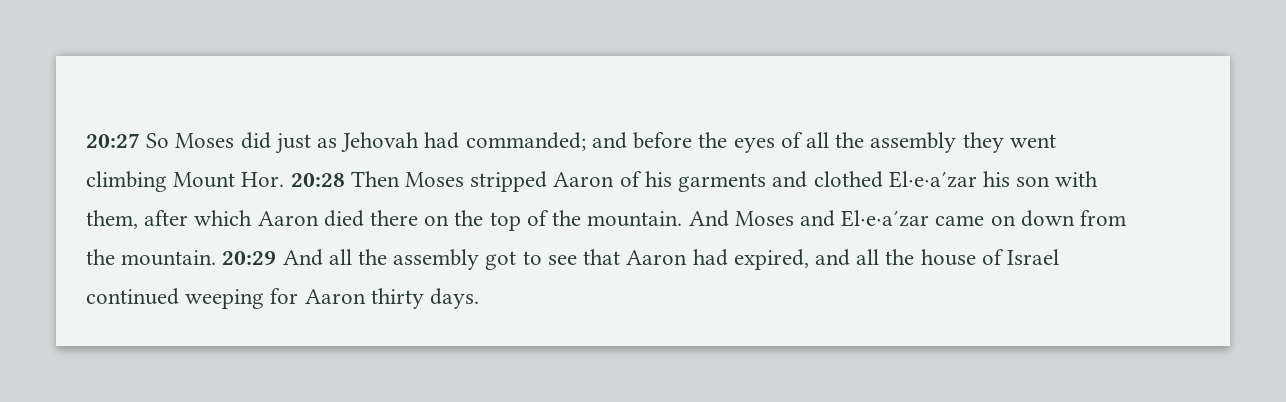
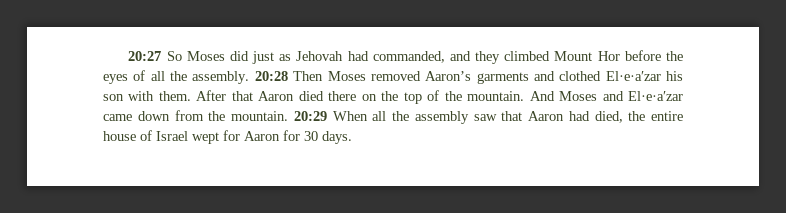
- 20:27 So Moses did just as Jehovah had commanded; and before the eyes of all the assembly they went climbing Mount Hor. 20:28 Then Moses stripped Aaron of his garments and clothed El·e·a′zar his son with them, after which Aaron died there on the top of the mountain.
+ 20:27 So Moses did just as Jehovah had commanded, and they climbed Mount Hor before the eyes of all the assembly. 20:28 Then Moses removed Aaron’s garments and clothed El·e·a′zar his son with them. After that Aaron died there on the top of the mountain.
- And Moses and El·e·a′zar came on down from the mountain.
+ And Moses and El·e·a′zar came down from the mountain.
- 20:29 And all the assembly got to see that Aaron had expired, and all the house of Israel continued weeping for Aaron thirty days.
+ 20:29 When all the assembly saw that Aaron had died, the entire house of Israel wept for Aaron for 30 days.

